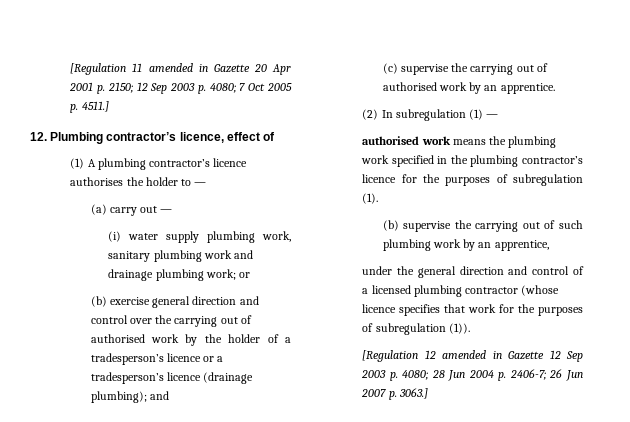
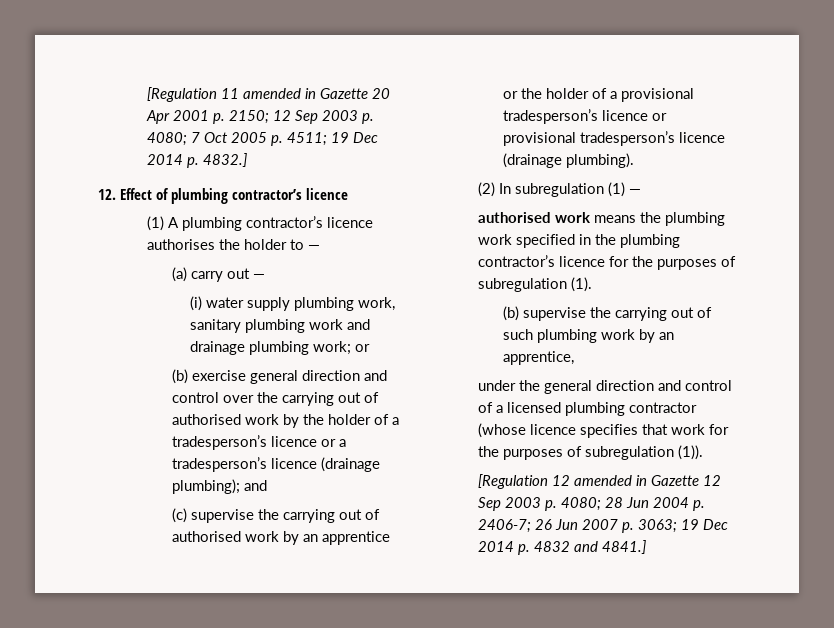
- [Regulation 11 amended in Gazette 20 Apr 2001 p. 2150; 12 Sep 2003 p. 4080; 7 Oct 2005 p. 4511.]
- 12. Plumbing contractor’s licence, effect of
+ [Regulation 11 amended in Gazette 20 Apr 2001 p. 2150; 12 Sep 2003 p. 4080; 7 Oct 2005 p. 4511; 19 Dec 2014 p. 4832.]
+ 12. Effect of plumbing contractor’s licence
- (c) supervise the carrying out of authorised work by an apprentice.
+ (c) supervise the carrying out of authorised work by an apprentice or the holder of a provisional tradesperson’s licence or provisional tradesperson’s licence (drainage plumbing).
- [Regulation 12 amended in Gazette 12 Sep 2003 p. 4080; 28 Jun 2004 p. 2406-7; 26 Jun 2007 p. 3063.]
+ [Regulation 12 amended in Gazette 12 Sep 2003 p. 4080; 28 Jun 2004 p. 2406-7; 26 Jun 2007 p. 3063; 19 Dec 2014 p. 4832 and 4841.]

